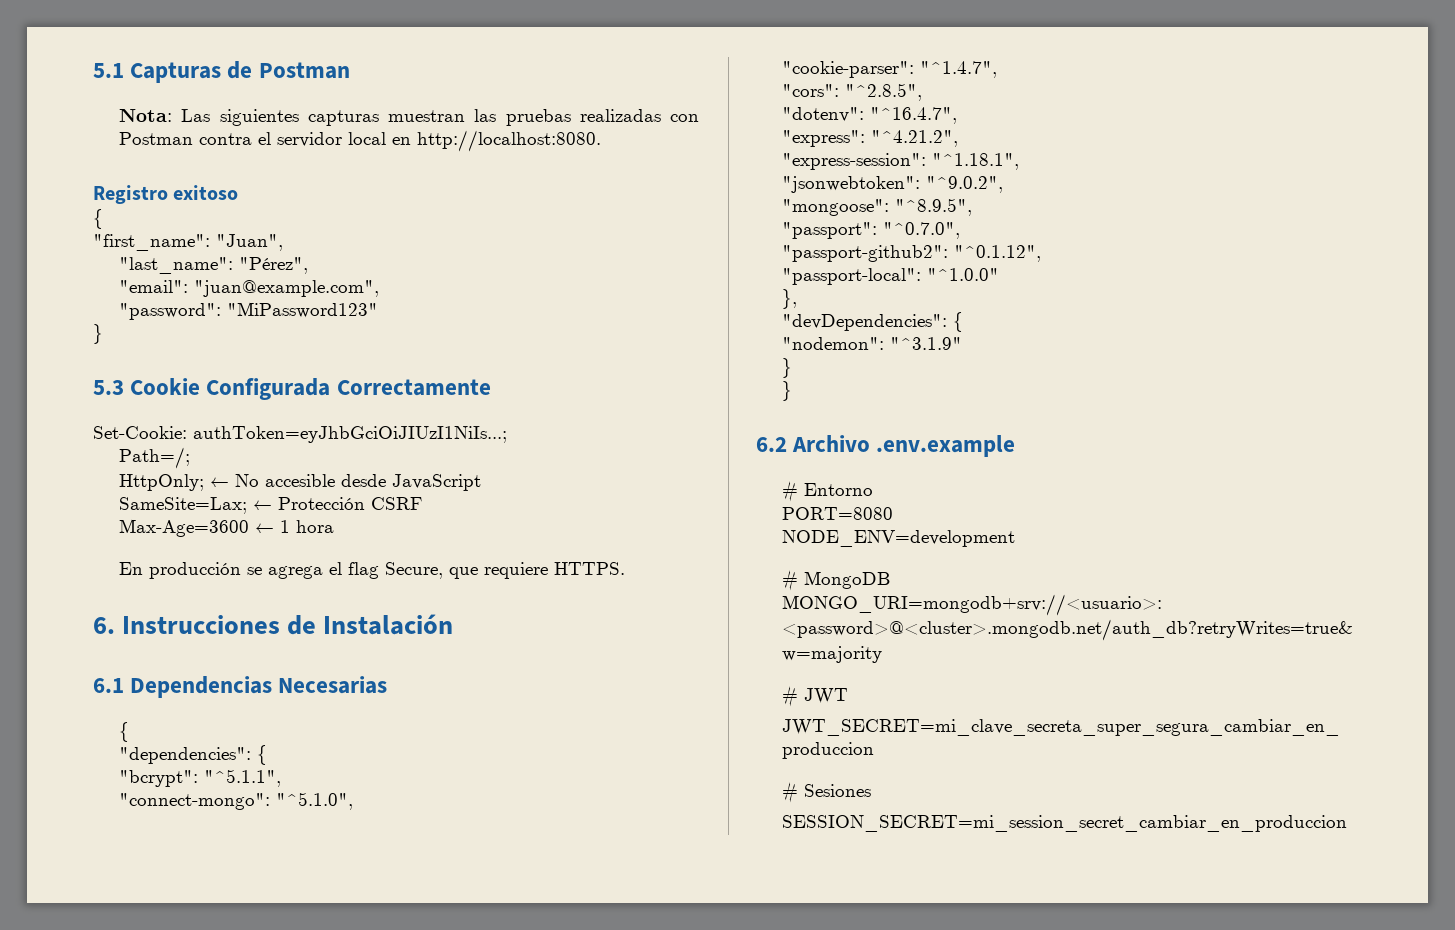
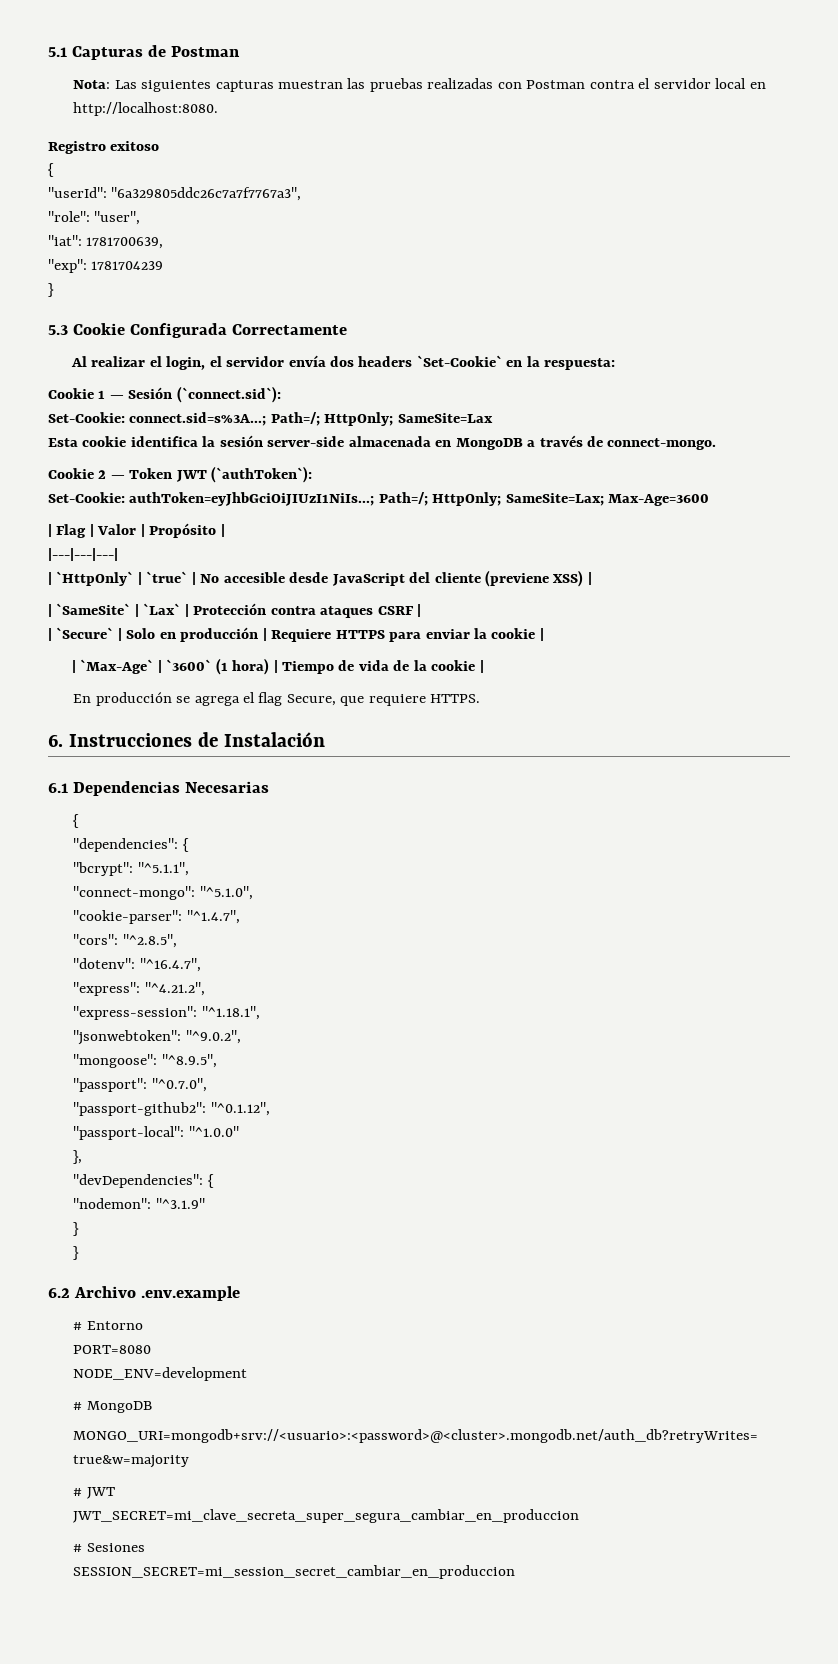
- "first_name": "Juan",
- "last_name": "Pérez",
- "email": "juan@example.com",
- "password": "MiPassword123"
+ "userId": "6a329805ddc26c7a7f7767a3",
+ "role": "user",
+ "iat": 1781700639,
+ "exp": 1781704239
- Set-Cookie: authToken=eyJhbGciOiJIUzI1NiIs...;
- Path=/;
- HttpOnly; ← No accesible desde JavaScript
- SameSite=Lax; ← Protección CSRF
- Max-Age=3600 ← 1 hora
+ Al realizar el login, el servidor envía dos headers `Set-Cookie` en la respuesta:
+ Cookie 1 — Sesión (`connect.sid`):
+ Set-Cookie: connect.sid=s%3A...; Path=/; HttpOnly; SameSite=Lax
+ Esta cookie identifica la sesión server-side almacenada en MongoDB a través de connect-mongo.
+ Cookie 2 — Token JWT (`authToken`):
+ Set-Cookie: authToken=eyJhbGciOiJIUzI1NiIs...; Path=/; HttpOnly; SameSite=Lax; Max-Age=3600
+ | Flag | Valor | Propósito |
+ |---|---|---|
+ | `HttpOnly` | `true` | No accesible desde JavaScript del cliente (previene XSS) |
+ | `SameSite` | `Lax` | Protección contra ataques CSRF |
+ | `Secure` | Solo en producción | Requiere HTTPS para enviar la cookie |
+ | `Max-Age` | `3600` (1 hora) | Tiempo de vida de la cookie |

